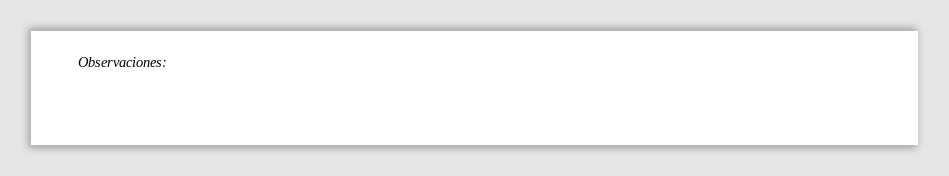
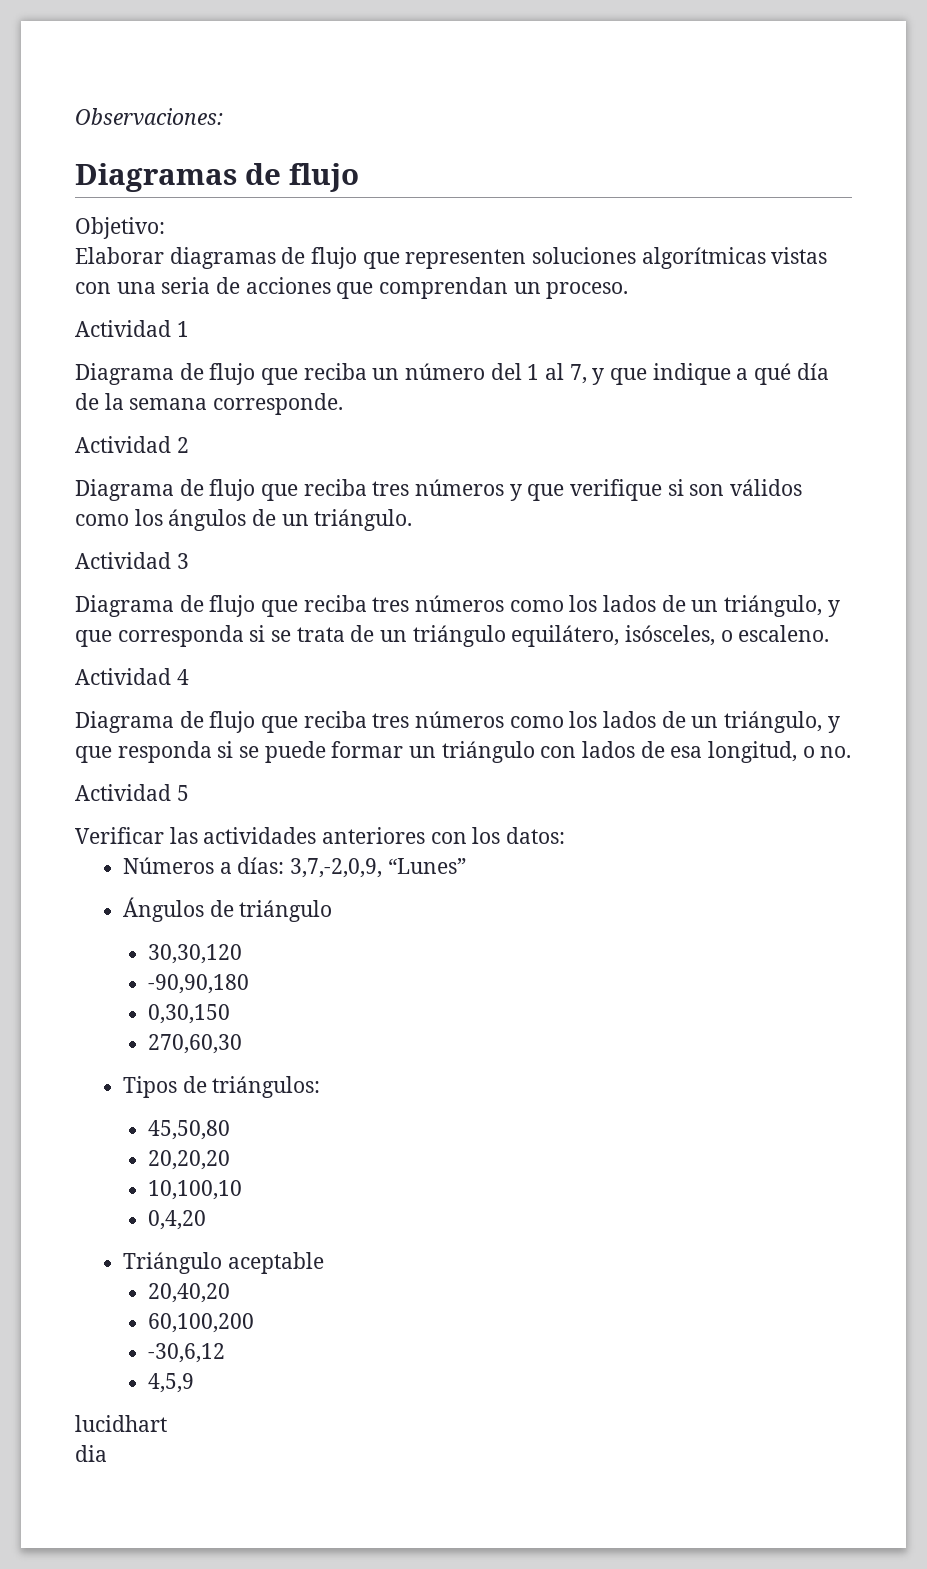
+ Diagramas de flujo
+ Objetivo:
+ Elaborar diagramas de flujo que representen soluciones algorítmicas vistas con una seria de acciones que comprendan un proceso.
+ Actividad 1
+ Diagrama de flujo que reciba un número del 1 al 7, y que indique a qué día de la semana corresponde.
+ Actividad 2
+ Diagrama de flujo que reciba tres números y que verifique si son válidos como los ángulos de un triángulo.
+ Actividad 3
+ Diagrama de flujo que reciba tres números como los lados de un triángulo, y que corresponda si se trata de un triángulo equilátero, isósceles, o escaleno.
+ Actividad 4
+ Diagrama de flujo que reciba tres números como los lados de un triángulo, y que responda si se puede formar un triángulo con lados de esa longitud, o no.
+ Actividad 5
+ Verificar las actividades anteriores con los datos:
+ Números a días: 3,7,-2,0,9, “Lunes”
+ Ángulos de triángulo
+ 30,30,120
+ -90,90,180
+ 0,30,150
+ 270,60,30
+ Tipos de triángulos:
+ 45,50,80
+ 20,20,20
+ 10,100,10
+ 0,4,20
+ Triángulo aceptable
+ 20,40,20
+ 60,100,200
+ -30,6,12
+ 4,5,9
+ lucidhart
+ dia

